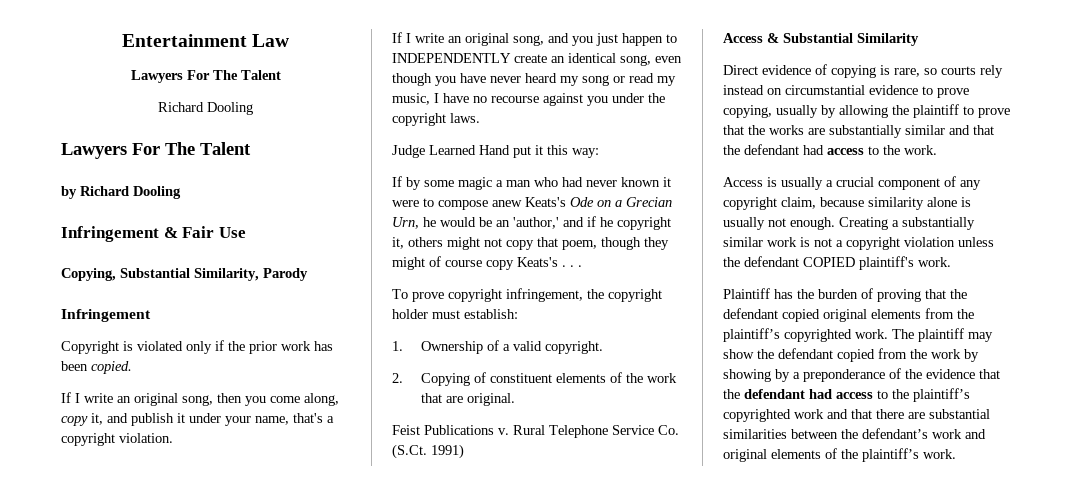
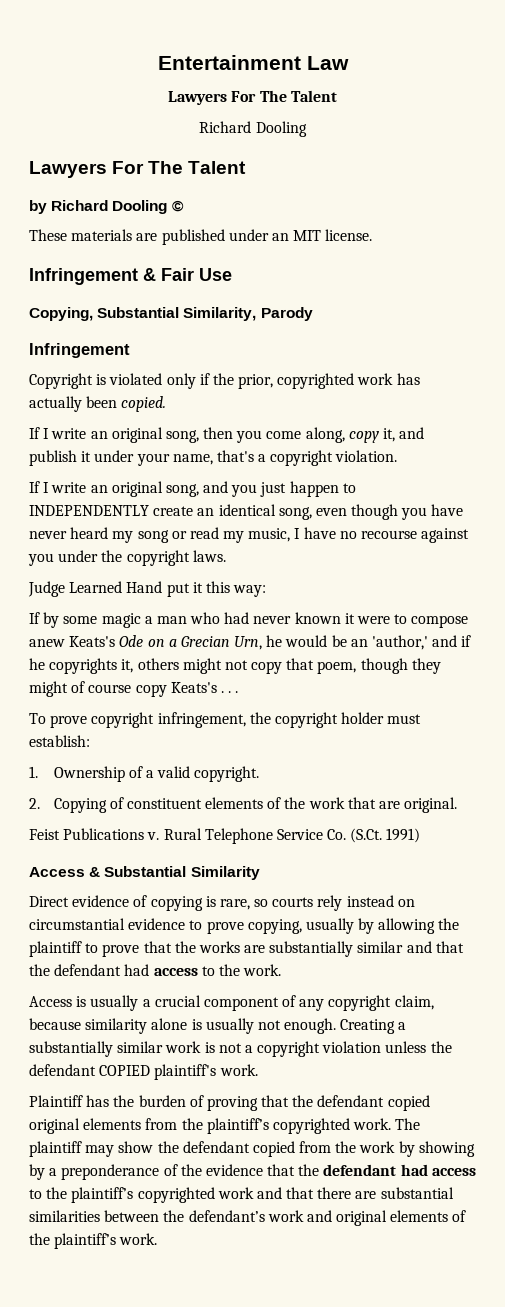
- by Richard Dooling
+ by Richard Dooling ©
+ These materials are published under an MIT license.
- Copyright is violated only if the prior work has been copied.
+ Copyright is violated only if the prior, copyrighted work has actually been copied.
- If by some magic a man who had never known it were to compose anew Keats's Ode on a Grecian Urn, he would be an 'author,' and if he copyright it, others might not copy that poem, though they might of course copy Keats's . . .
+ If by some magic a man who had never known it were to compose anew Keats's Ode on a Grecian Urn, he would be an 'author,' and if he copyrights it, others might not copy that poem, though they might of course copy Keats's . . .

